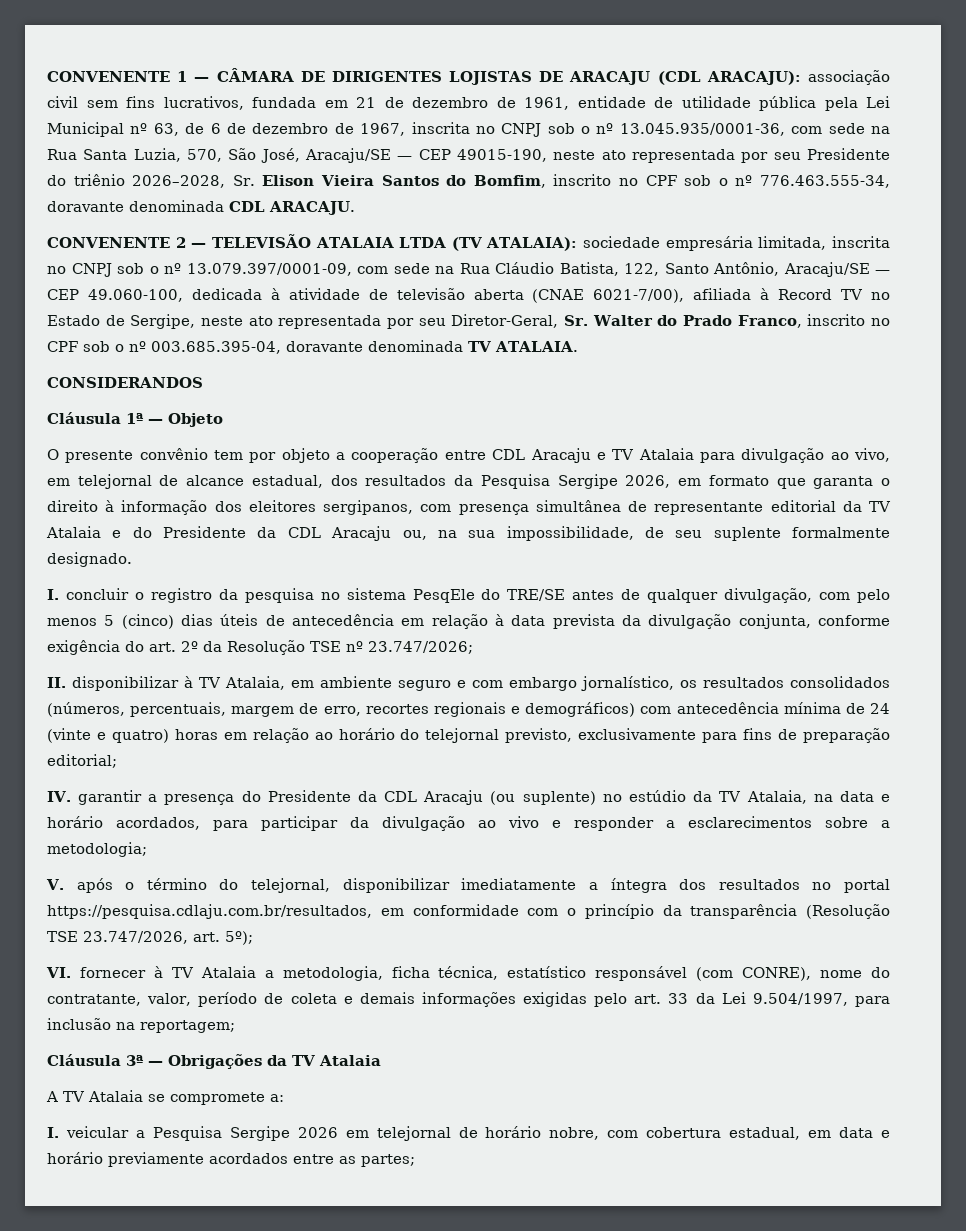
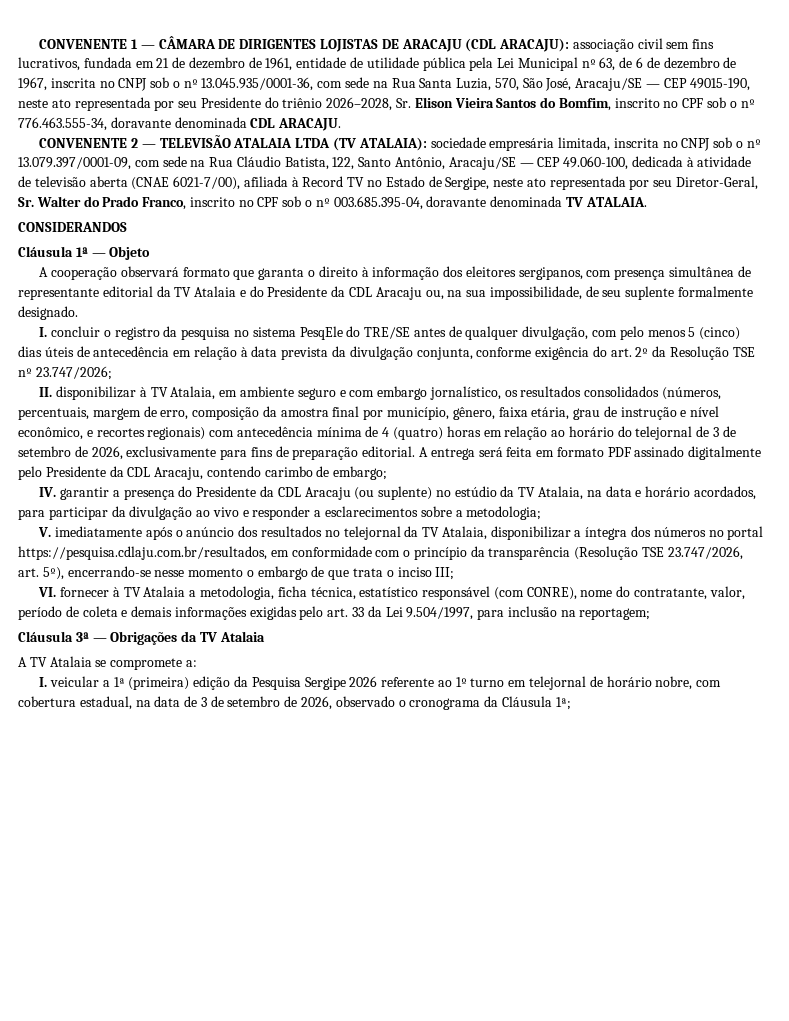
- O presente convênio tem por objeto a cooperação entre CDL Aracaju e TV Atalaia para divulgação ao vivo, em telejornal de alcance estadual, dos resultados da Pesquisa Sergipe 2026, em formato que garanta o direito à informação dos eleitores sergipanos, com presença simultânea de representante editorial da TV Atalaia e do Presidente da CDL Aracaju ou, na sua impossibilidade, de seu suplente formalmente designado.
+ A cooperação observará formato que garanta o direito à informação dos eleitores sergipanos, com presença simultânea de representante editorial da TV Atalaia e do Presidente da CDL Aracaju ou, na sua impossibilidade, de seu suplente formalmente designado.
- II. disponibilizar à TV Atalaia, em ambiente seguro e com embargo jornalístico, os resultados consolidados (números, percentuais, margem de erro, recortes regionais e demográficos) com antecedência mínima de 24 (vinte e quatro) horas em relação ao horário do telejornal previsto, exclusivamente para fins de preparação editorial;
+ II. disponibilizar à TV Atalaia, em ambiente seguro e com embargo jornalístico, os resultados consolidados (números, percentuais, margem de erro, composição da amostra final por município, gênero, faixa etária, grau de instrução e nível econômico, e recortes regionais) com antecedência mínima de 4 (quatro) horas em relação ao horário do telejornal de 3 de setembro de 2026, exclusivamente para fins de preparação editorial. A entrega será feita em formato PDF assinado digitalmente pelo Presidente da CDL Aracaju, contendo carimbo de embargo;
- V. após o término do telejornal, disponibilizar imediatamente a íntegra dos resultados no portal https://pesquisa.cdlaju.com.br/resultados, em conformidade com o princípio da transparência (Resolução TSE 23.747/2026, art. 5º);
+ V. imediatamente após o anúncio dos resultados no telejornal da TV Atalaia, disponibilizar a íntegra dos números no portal https://pesquisa.cdlaju.com.br/resultados, em conformidade com o princípio da transparência (Resolução TSE 23.747/2026, art. 5º), encerrando-se nesse momento o embargo de que trata o inciso III;
- I. veicular a Pesquisa Sergipe 2026 em telejornal de horário nobre, com cobertura estadual, em data e horário previamente acordados entre as partes;
+ I. veicular a 1ª (primeira) edição da Pesquisa Sergipe 2026 referente ao 1º turno em telejornal de horário nobre, com cobertura estadual, na data de 3 de setembro de 2026, observado o cronograma da Cláusula 1ª;

